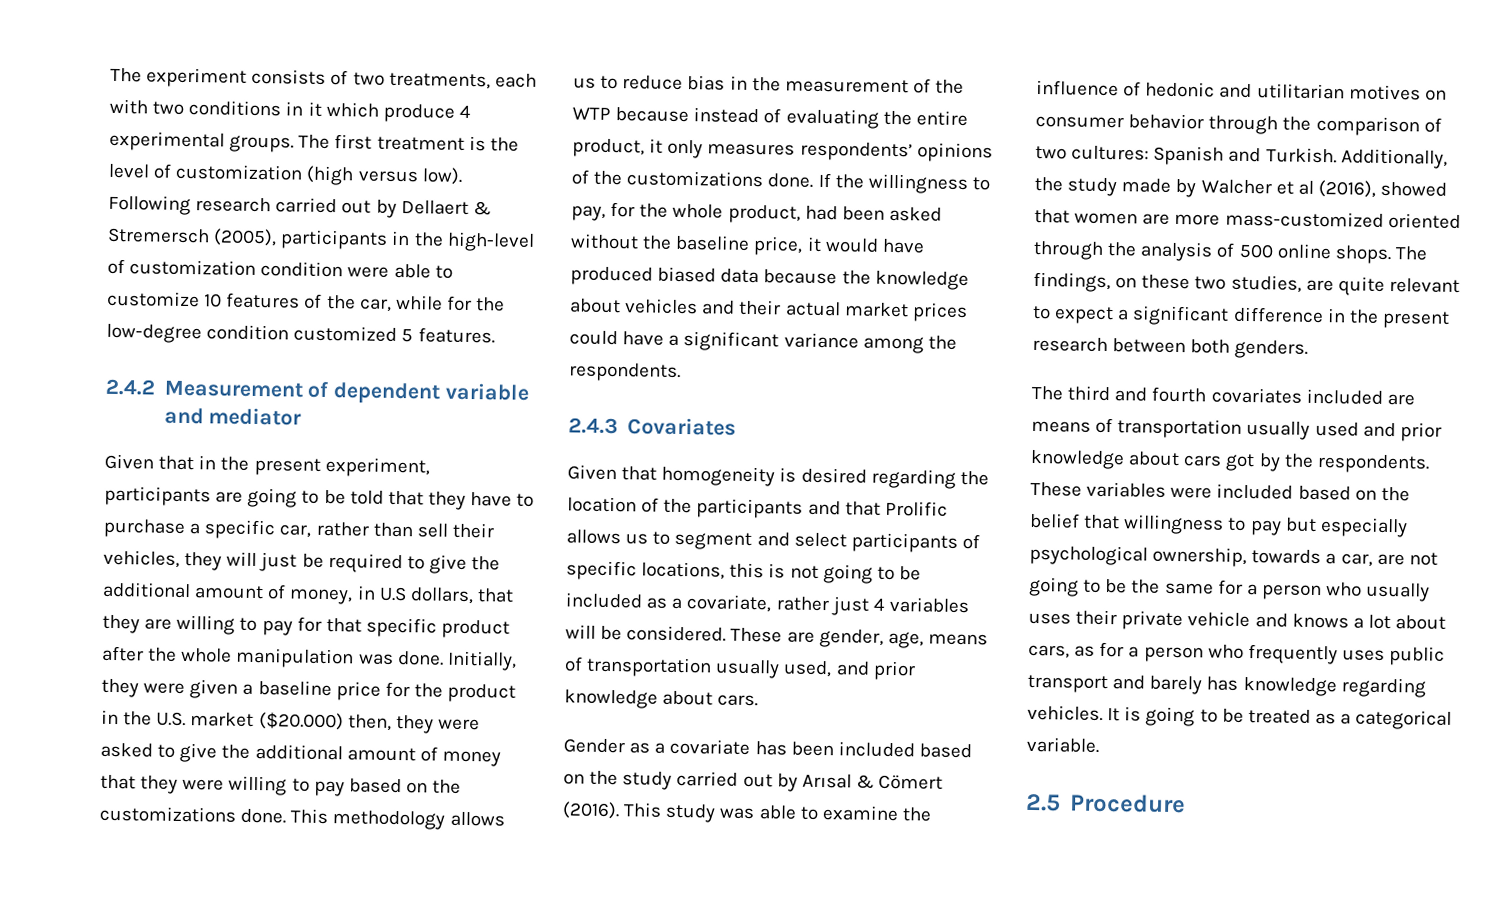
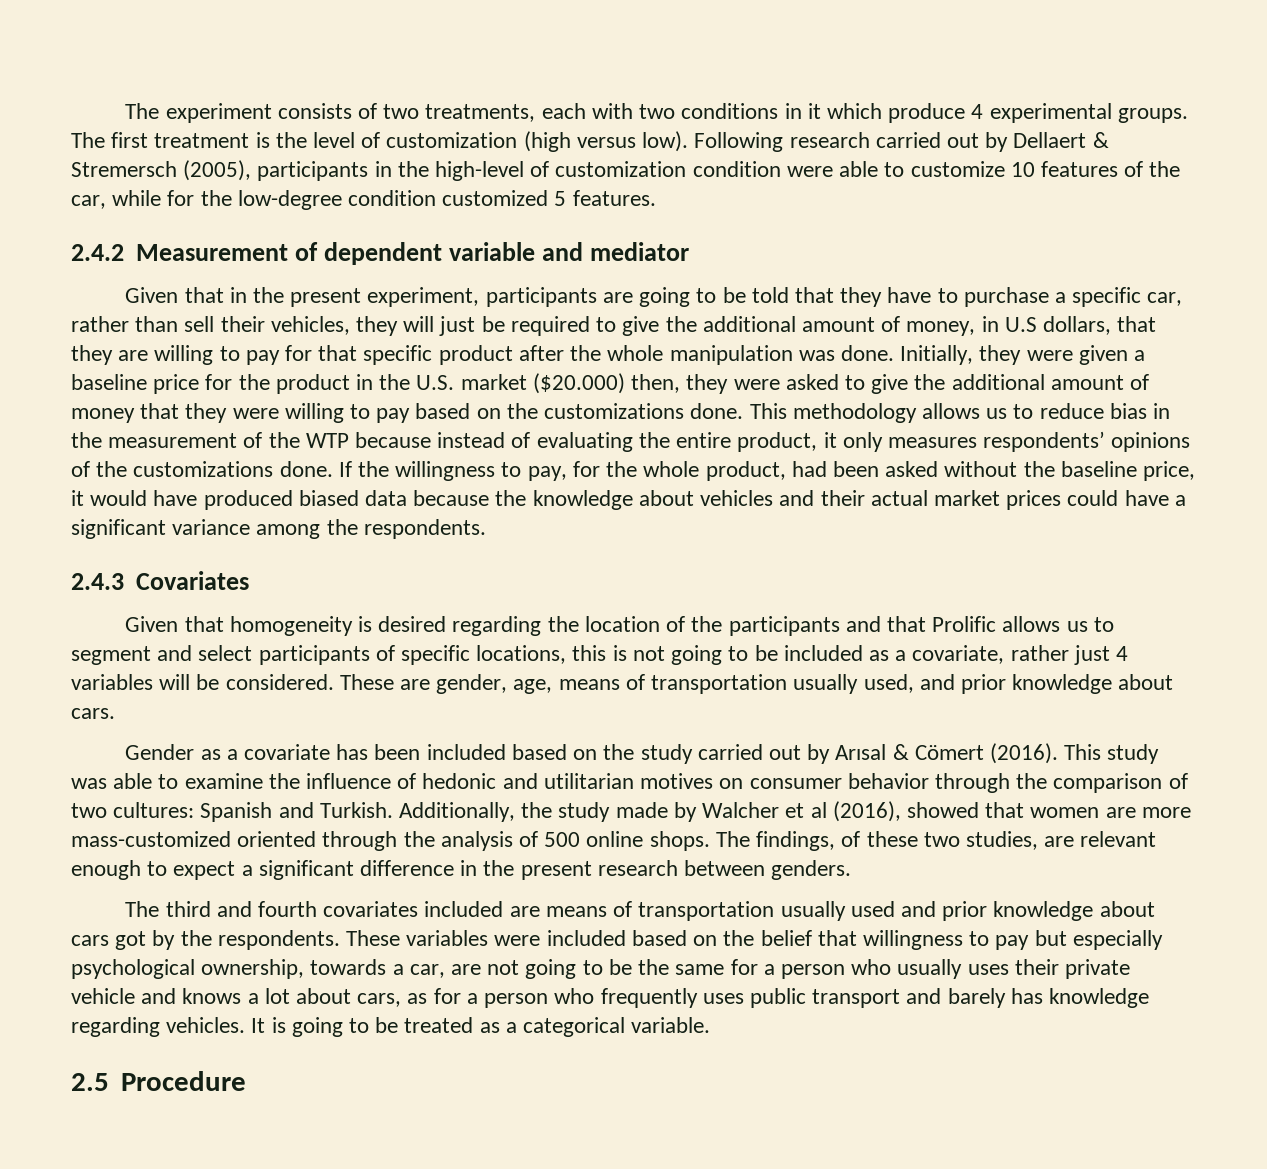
- The findings, on these two studies, are quite relevant to expect a significant difference in the present research between both genders.
+ The findings, of these two studies, are relevant enough to expect a significant difference in the present research between genders.

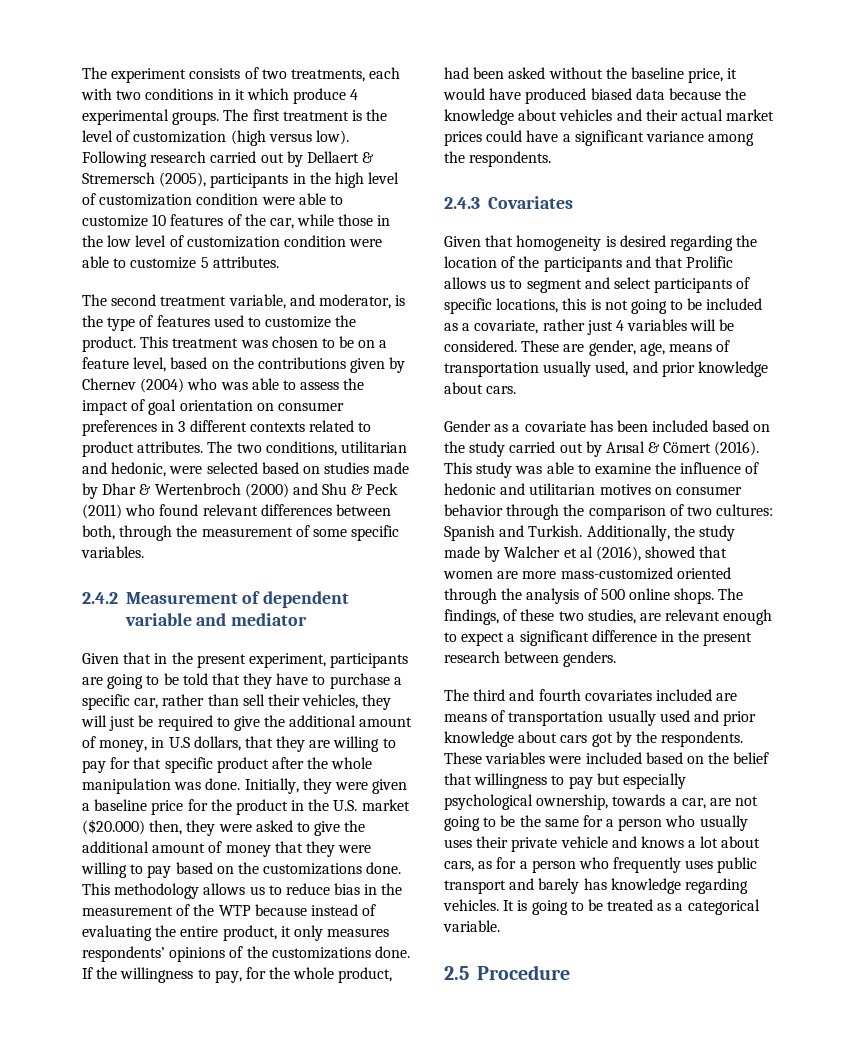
- Following research carried out by Dellaert & Stremersch (2005), participants in the high-level of customization condition were able to customize 10 features of the car, while for the low-degree condition customized 5 features.
+ Following research carried out by Dellaert & Stremersch (2005), participants in the high level of customization condition were able to customize 10 features of the car, while those in the low level of customization condition were able to customize 5 attributes.
+ The second treatment variable, and moderator, is the type of features used to customize the product. This treatment was chosen to be on a feature level, based on the contributions given by Chernev (2004) who was able to assess the impact of goal orientation on consumer preferences in 3 different contexts related to product attributes. The two conditions, utilitarian and hedonic, were selected based on studies made by Dhar & Wertenbroch (2000) and Shu & Peck (2011) who found relevant differences between both, through the measurement of some specific variables.

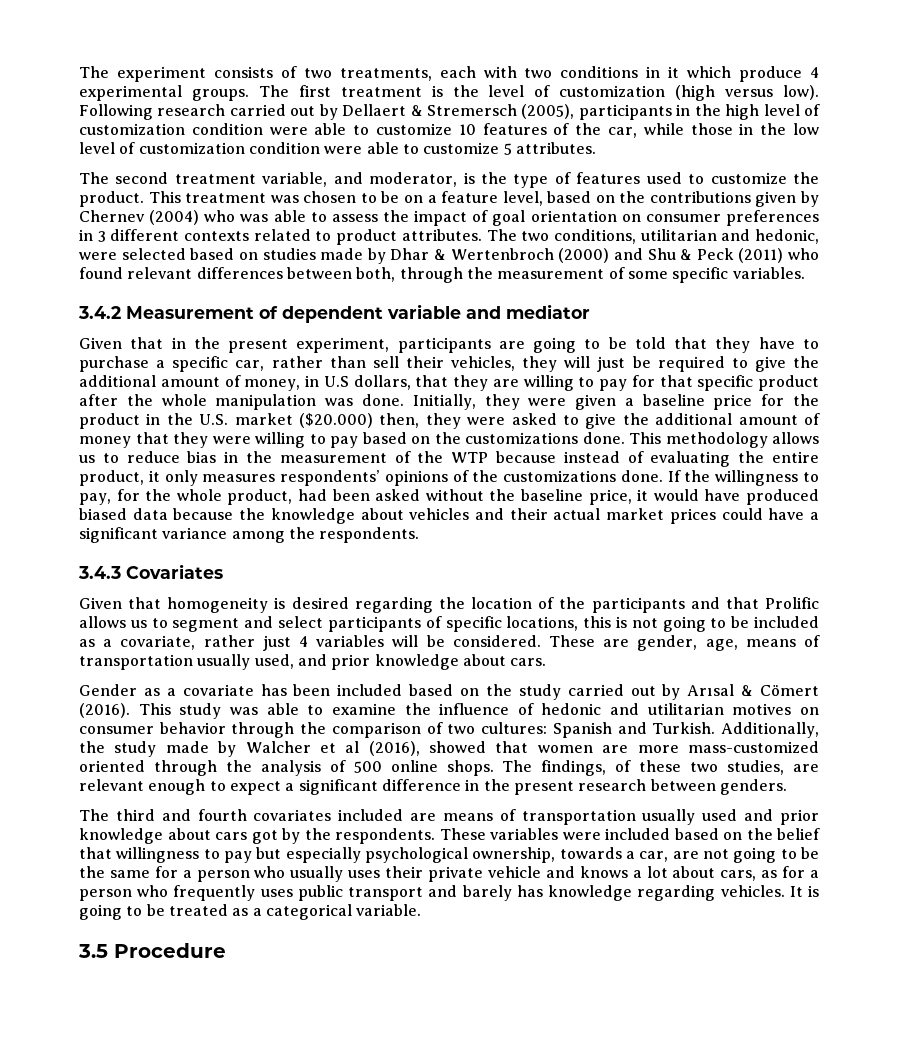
- 2.4.2 Measurement of dependent variable and mediator
+ 3.4.2 Measurement of dependent variable and mediator
- 2.4.3 Covariates
+ 3.4.3 Covariates
- 2.5 Procedure
+ 3.5 Procedure

